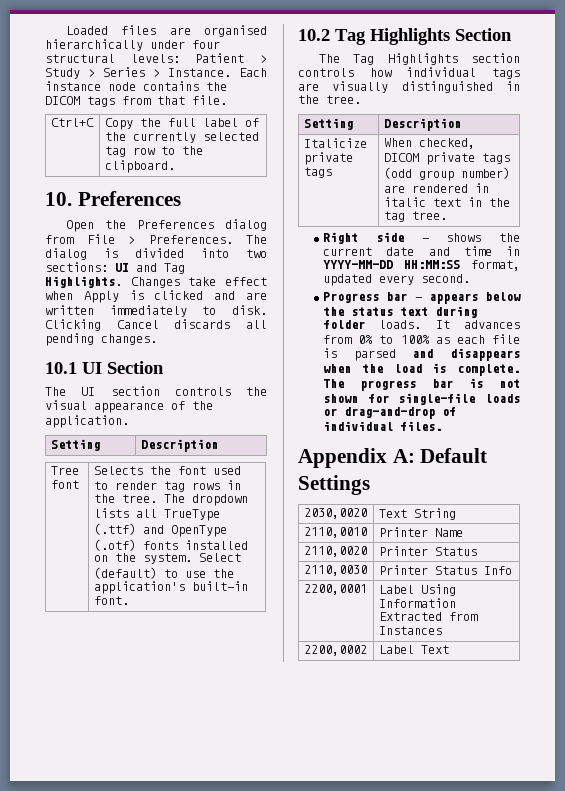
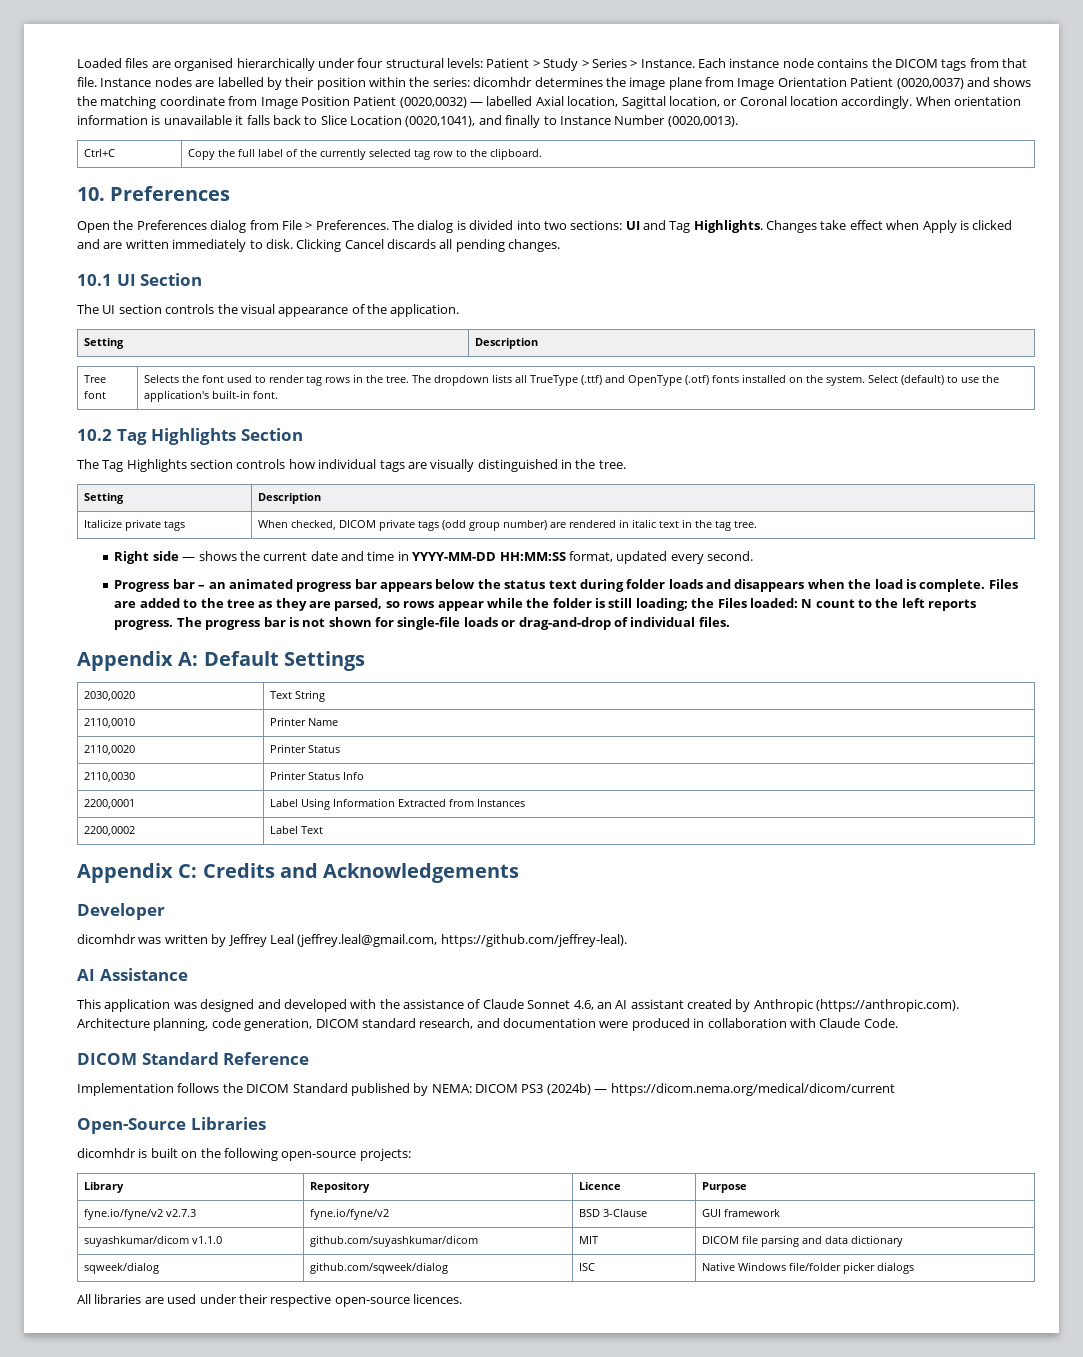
+ Instance nodes are labelled by their position within the series: dicomhdr determines the image plane from Image Orientation Patient (0020,0037) and shows the matching coordinate from Image Position Patient (0020,0032) — labelled Axial location, Sagittal location, or Coronal location accordingly. When orientation information is unavailable it falls back to Slice Location (0020,1041), and finally to Instance Number (0020,0013).
- Progress bar — appears below the status text during folder loads. It advances from 0% to 100% as each file is parsed and disappears when the load is complete.
+ Progress bar – an animated progress bar appears below the status text during folder loads and disappears when the load is complete.
+ Files are added to the tree as they are parsed, so rows appear while the folder is still loading; the Files loaded: N count to the left reports progress.
+ Appendix C: Credits and Acknowledgements
+ Developer
+ dicomhdr was written by Jeffrey Leal (jeffrey.leal@gmail.com, https://github.com/jeffrey-leal).
+ AI Assistance
+ This application was designed and developed with the assistance of Claude Sonnet 4.6, an AI assistant created by Anthropic (https://anthropic.com). Architecture planning, code generation, DICOM standard research, and documentation were produced in collaboration with Claude Code.
+ DICOM Standard Reference
+ Implementation follows the DICOM Standard published by NEMA: DICOM PS3 (2024b) — https://dicom.nema.org/medical/dicom/current
+ Open-Source Libraries
+ dicomhdr is built on the following open-source projects:
+ Library | Repository | Licence | Purpose
+ fyne.io/fyne/v2 v2.7.3 | fyne.io/fyne/v2 | BSD 3-Clause | GUI framework
+ suyashkumar/dicom v1.1.0 | github.com/suyashkumar/dicom | MIT | DICOM file parsing and data dictionary
+ sqweek/dialog | github.com/sqweek/dialog | ISC | Native Windows file/folder picker dialogs
+ All libraries are used under their respective open-source licences.

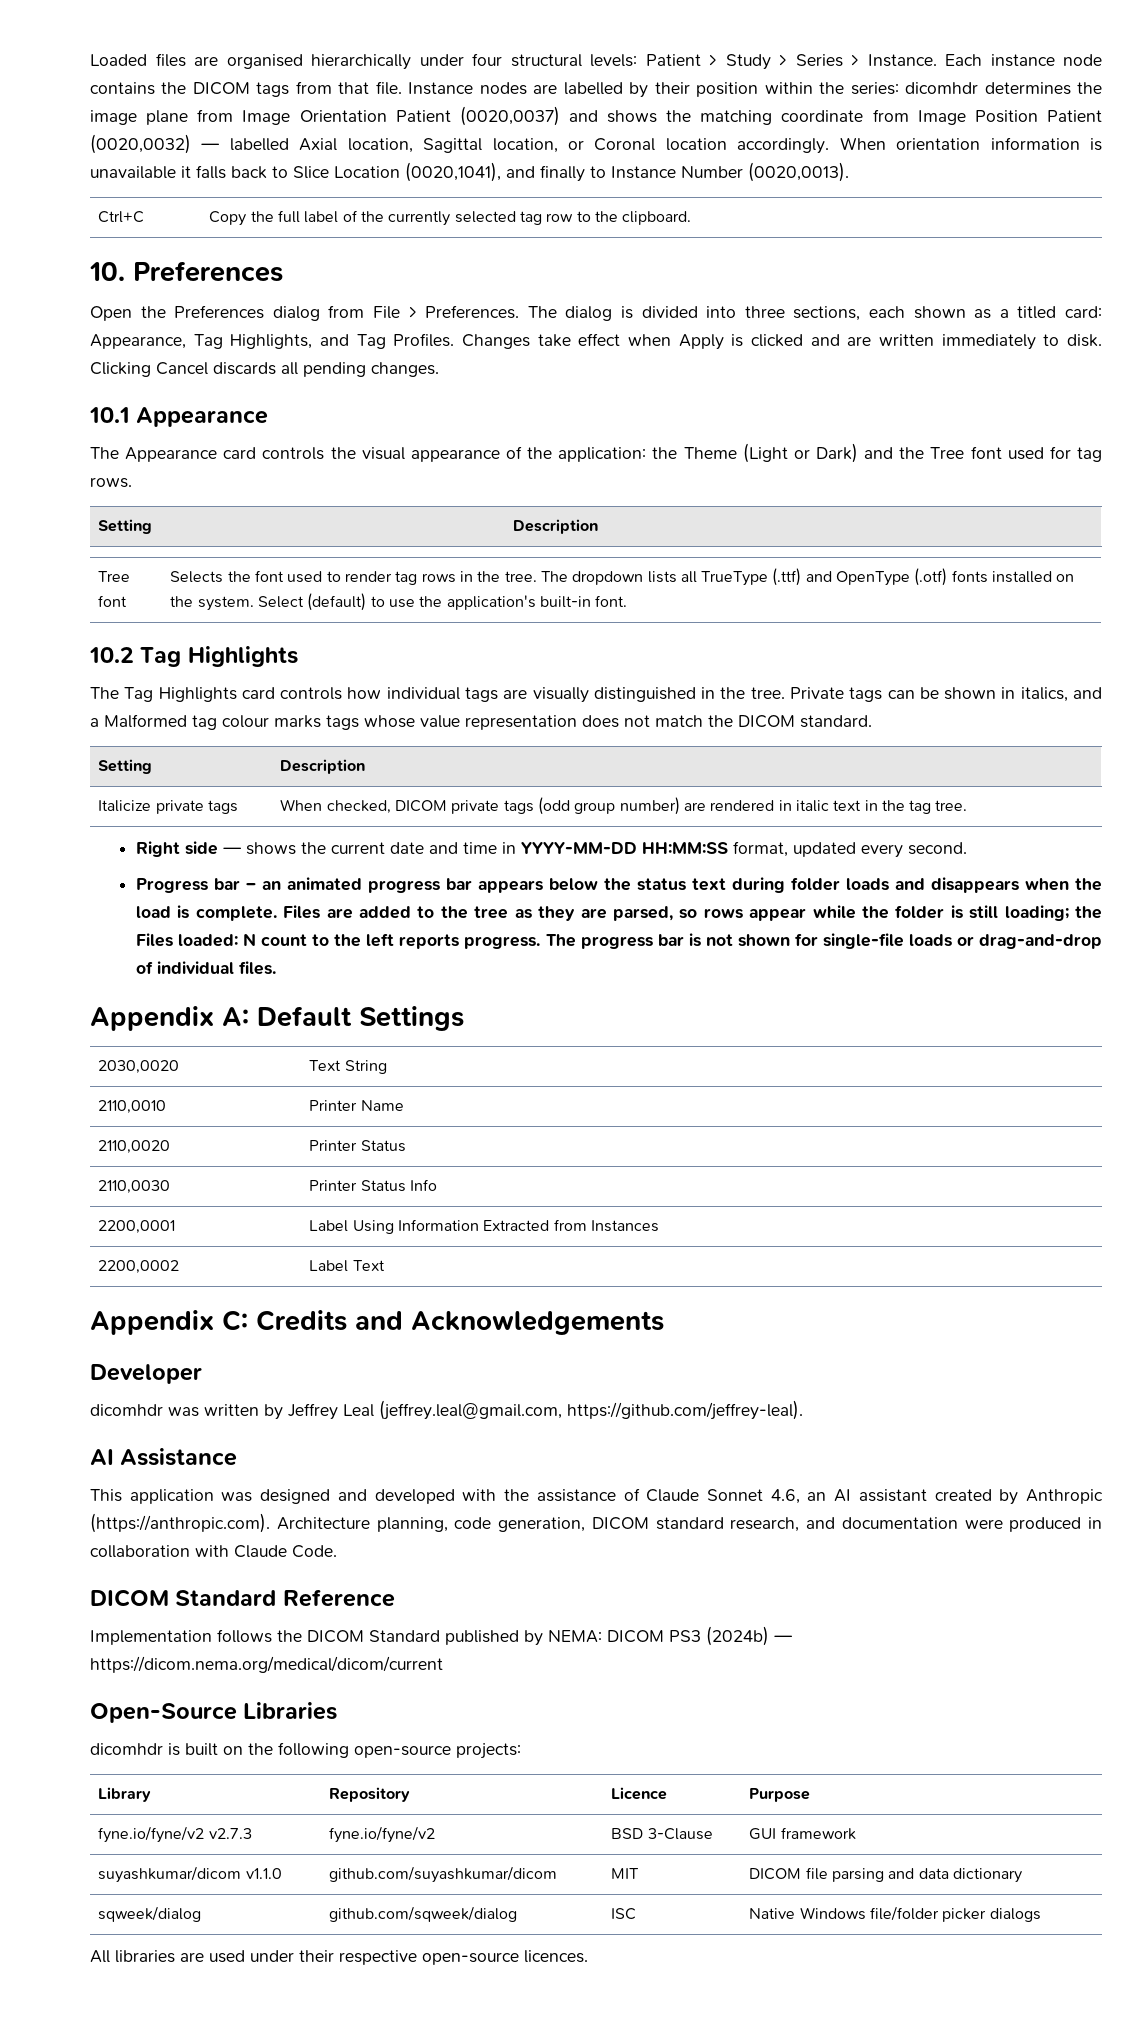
- The dialog is divided into two sections: UI and Tag Highlights.
+ The dialog is divided into three sections, each shown as a titled card: Appearance, Tag Highlights, and Tag Profiles.
- 10.1 UI Section
- The UI section controls the visual appearance of the application.
+ 10.1 Appearance
+ The Appearance card controls the visual appearance of the application: the Theme (Light or Dark) and the Tree font used for tag rows.
- 10.2 Tag Highlights Section
+ 10.2 Tag Highlights
- The Tag Highlights section controls how individual tags are visually distinguished in the tree.
+ The Tag Highlights card controls how individual tags are visually distinguished in the tree. Private tags can be shown in italics, and a Malformed tag colour marks tags whose value representation does not match the DICOM standard.

